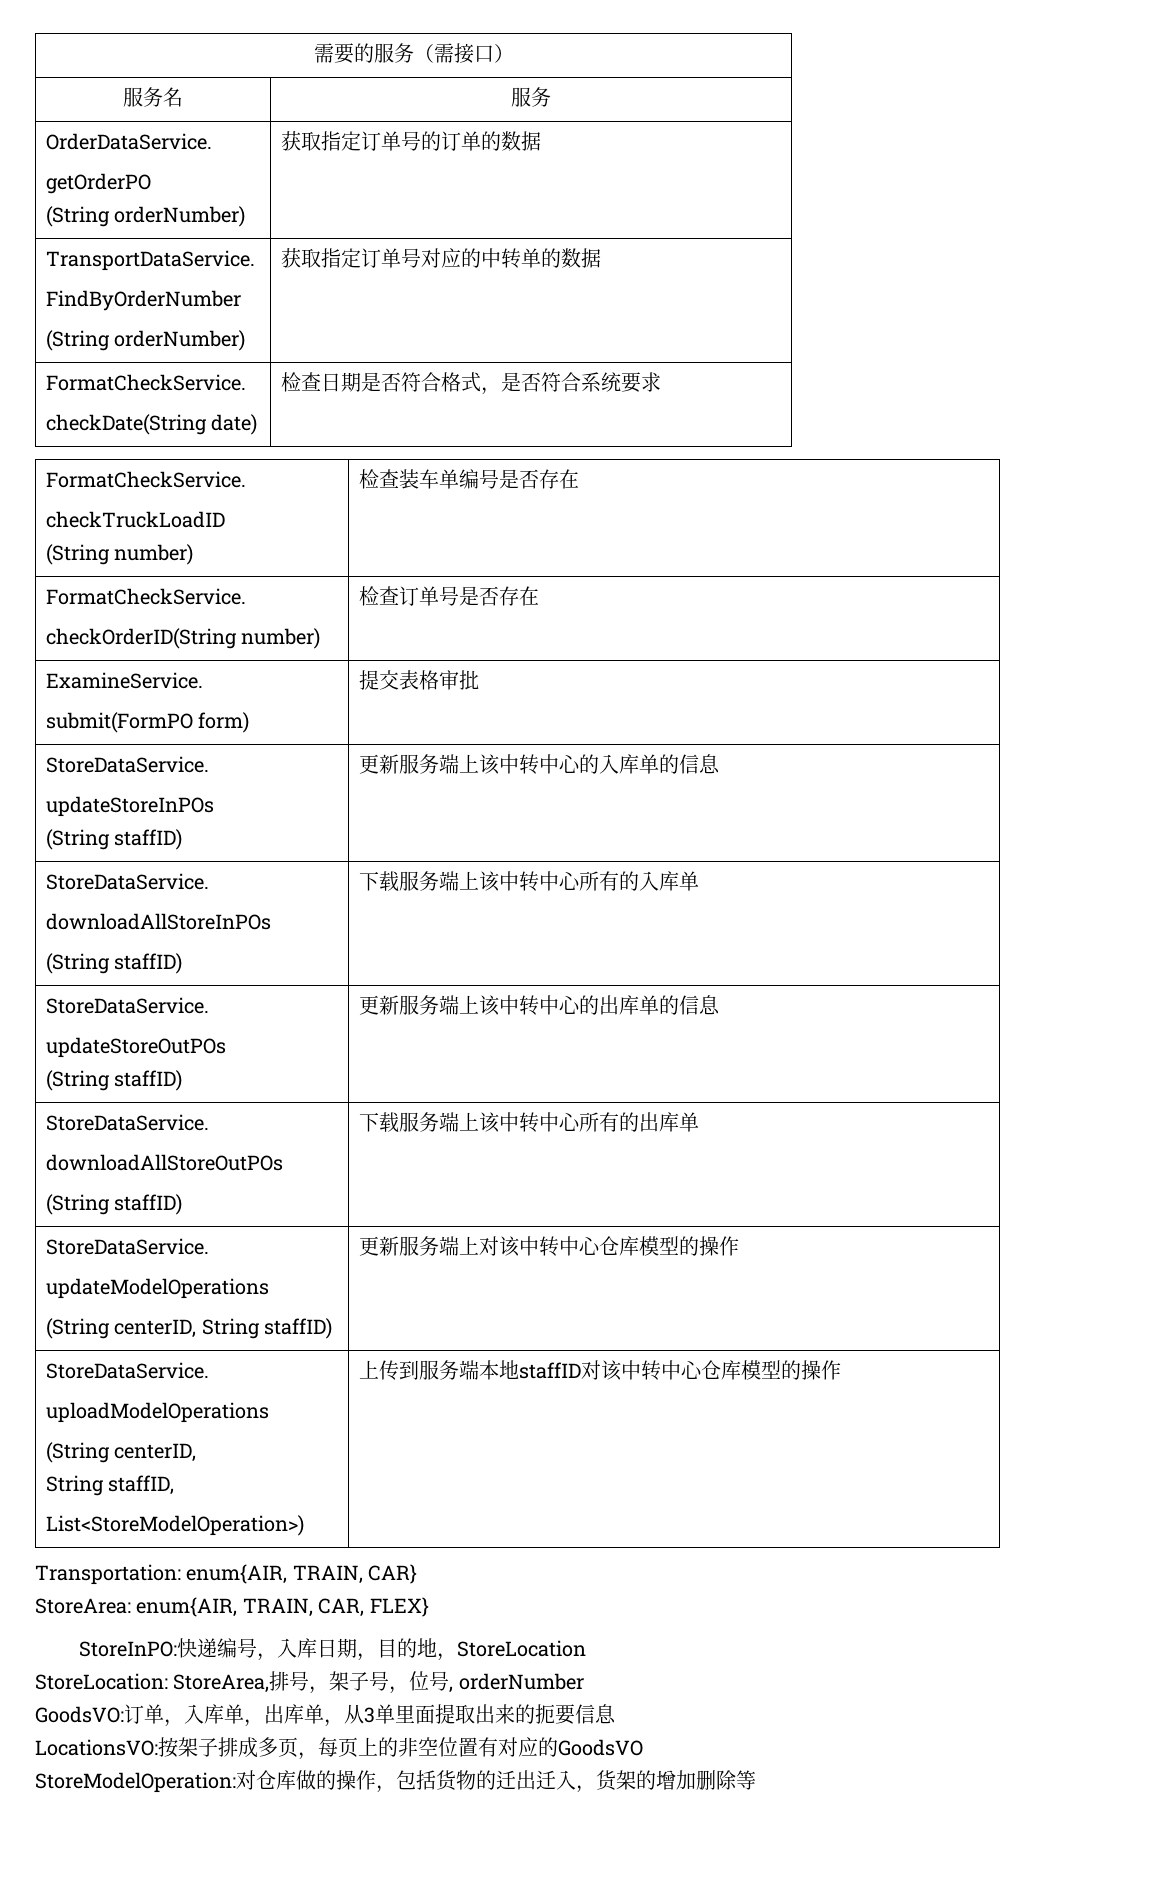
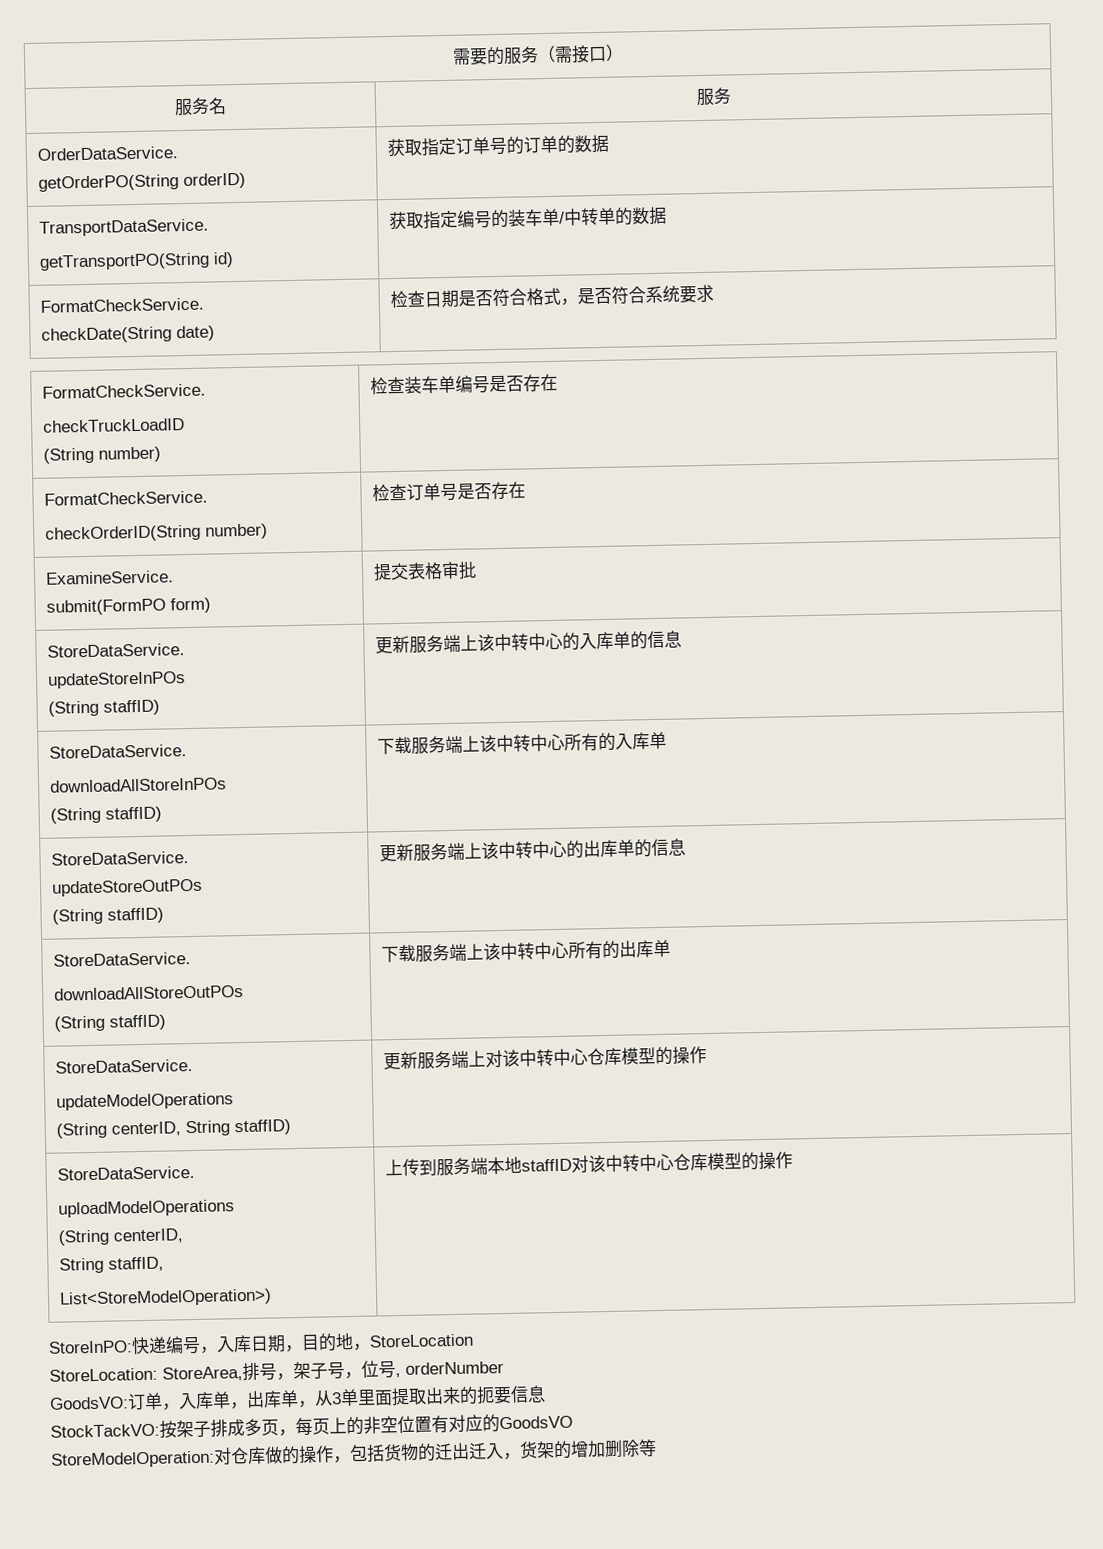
  OrderDataService.
- getOrderPO
- (String orderNumber) | 获取指定订单号的订单的数据
+ getOrderPO(String orderID) | 获取指定订单号的订单的数据
  TransportDataService.
- FindByOrderNumber
- (String orderNumber) | 获取指定订单号对应的中转单的数据
+ getTransportPO(String id) | 获取指定编号的装车单/中转单的数据
- Transportation: enum{AIR, TRAIN, CAR}
- StoreArea: enum{AIR, TRAIN, CAR, FLEX}
- LocationsVO:按架子排成多页，每页上的非空位置有对应的GoodsVO
+ StockTackVO:按架子排成多页，每页上的非空位置有对应的GoodsVO

